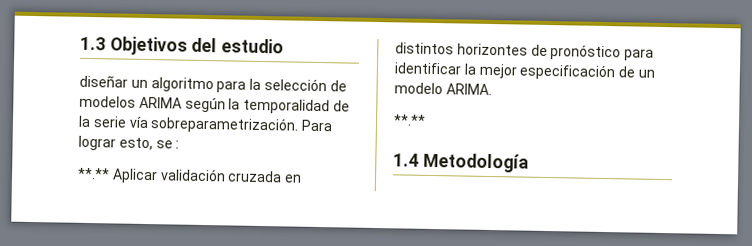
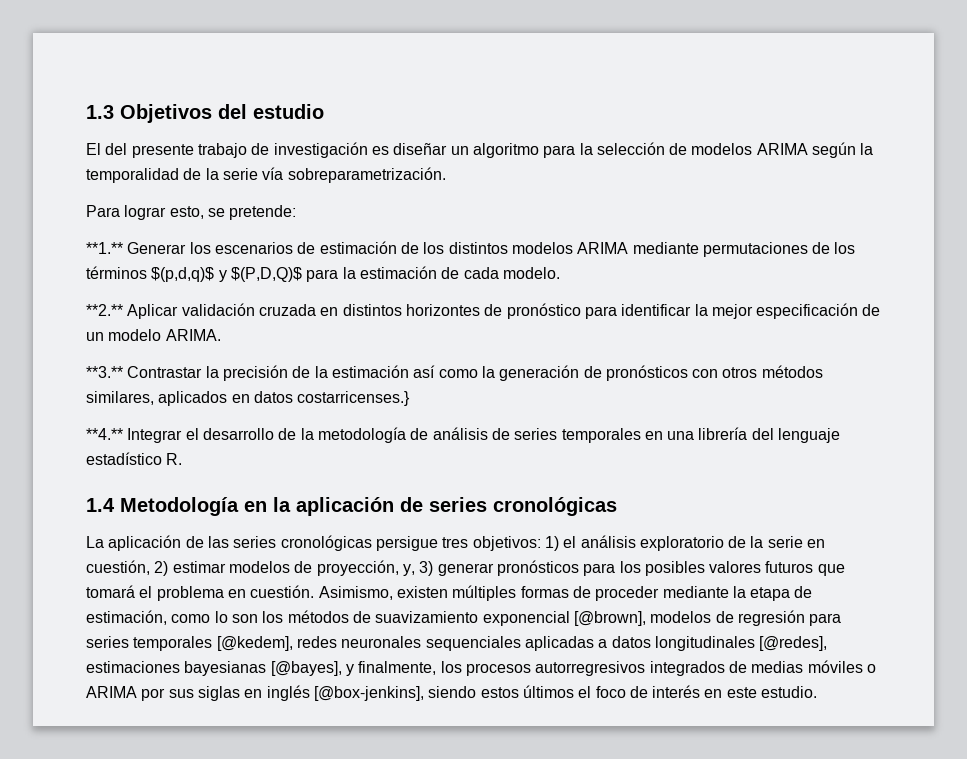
- diseñar un algoritmo para la selección de modelos ARIMA según la temporalidad de la serie vía sobreparametrización. Para lograr esto, se :
- **.** Aplicar validación cruzada en distintos horizontes de pronóstico para identificar la mejor especificación de un modelo ARIMA.
- **.**
- 1.4 Metodología
+ El del presente trabajo de investigación es diseñar un algoritmo para la selección de modelos ARIMA según la temporalidad de la serie vía sobreparametrización.
+ Para lograr esto, se pretende:
+ **1.** Generar los escenarios de estimación de los distintos modelos ARIMA mediante permutaciones de los términos $(p,d,q)$ y $(P,D,Q)$ para la estimación de cada modelo.
+ **2.** Aplicar validación cruzada en distintos horizontes de pronóstico para identificar la mejor especificación de un modelo ARIMA.
+ **3.** Contrastar la precisión de la estimación así como la generación de pronósticos con otros métodos similares, aplicados en datos costarricenses.}
+ **4.** Integrar el desarrollo de la metodología de análisis de series temporales en una librería del lenguaje estadístico R.
+ 1.4 Metodología en la aplicación de series cronológicas
+ La aplicación de las series cronológicas persigue tres objetivos: 1) el análisis exploratorio de la serie en cuestión, 2) estimar modelos de proyección, y, 3) generar pronósticos para los posibles valores futuros que tomará el problema en cuestión. Asimismo, existen múltiples formas de proceder mediante la etapa de estimación, como lo son los métodos de suavizamiento exponencial [@brown], modelos de regresión para series temporales [@kedem], redes neuronales sequenciales aplicadas a datos longitudinales [@redes], estimaciones bayesianas [@bayes], y finalmente, los procesos autorregresivos integrados de medias móviles o ARIMA por sus siglas en inglés [@box-jenkins], siendo estos últimos el foco de interés en este estudio.

